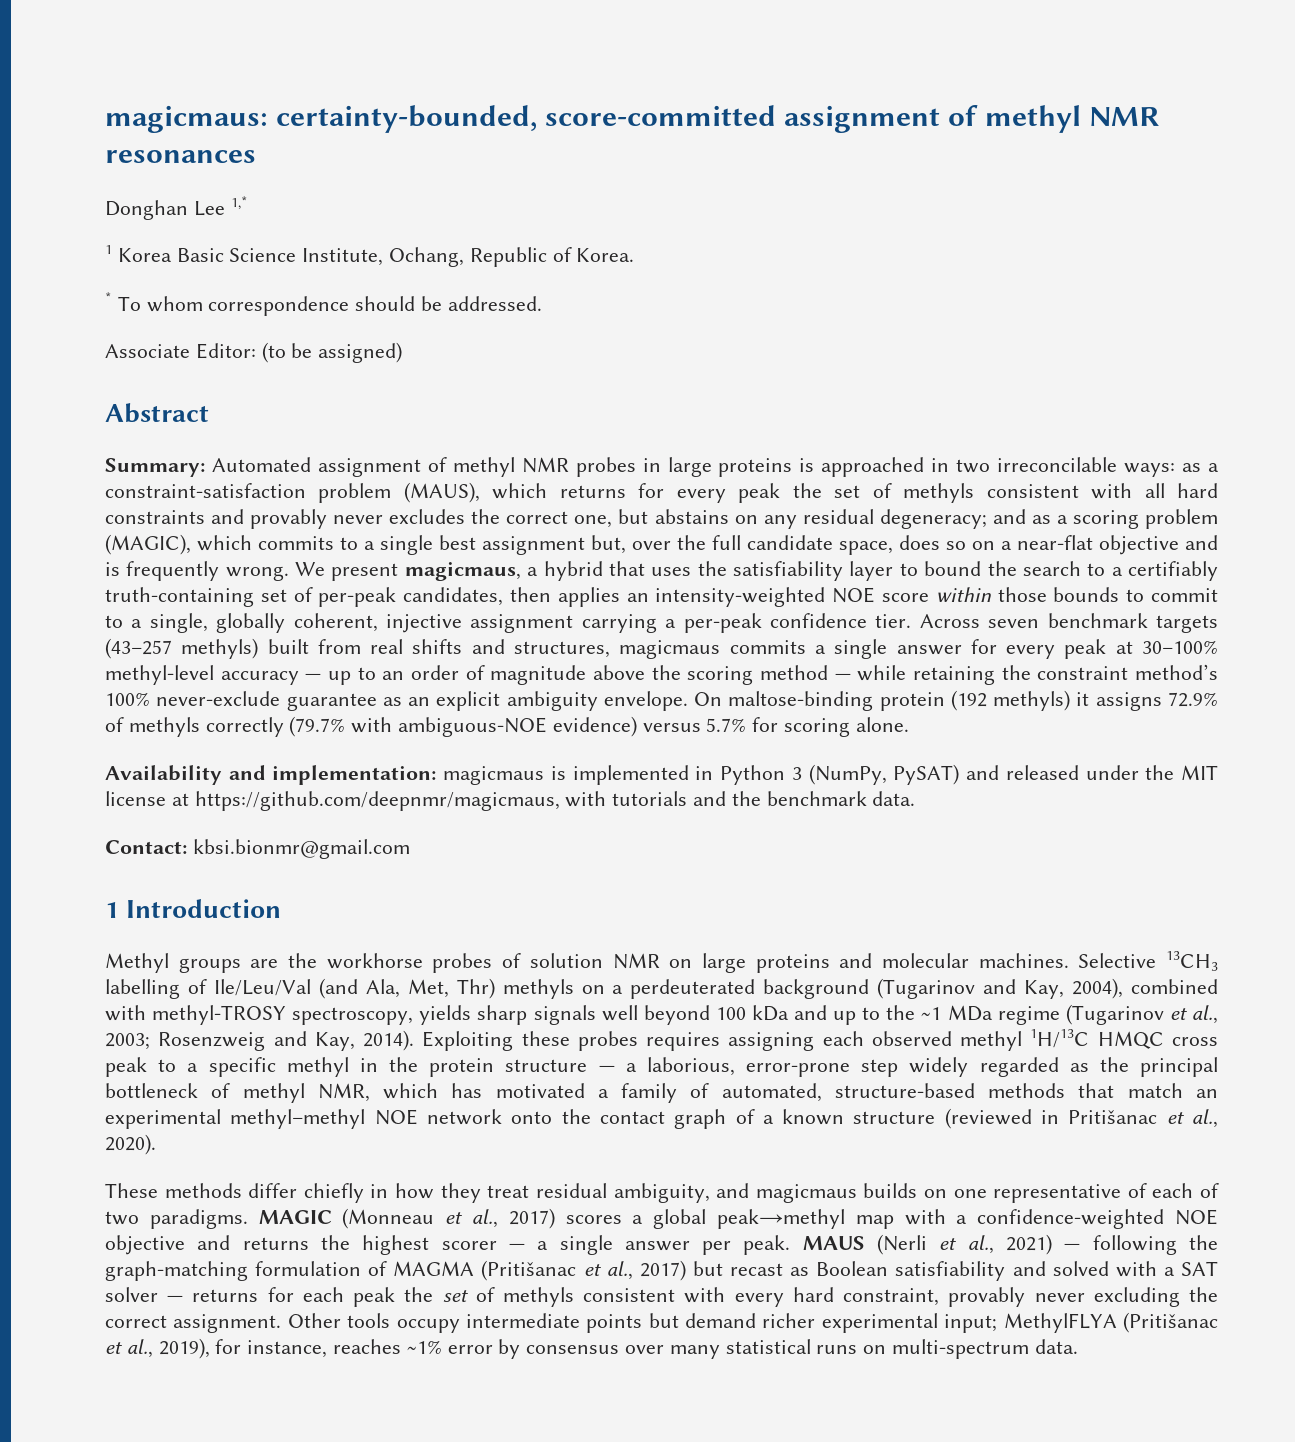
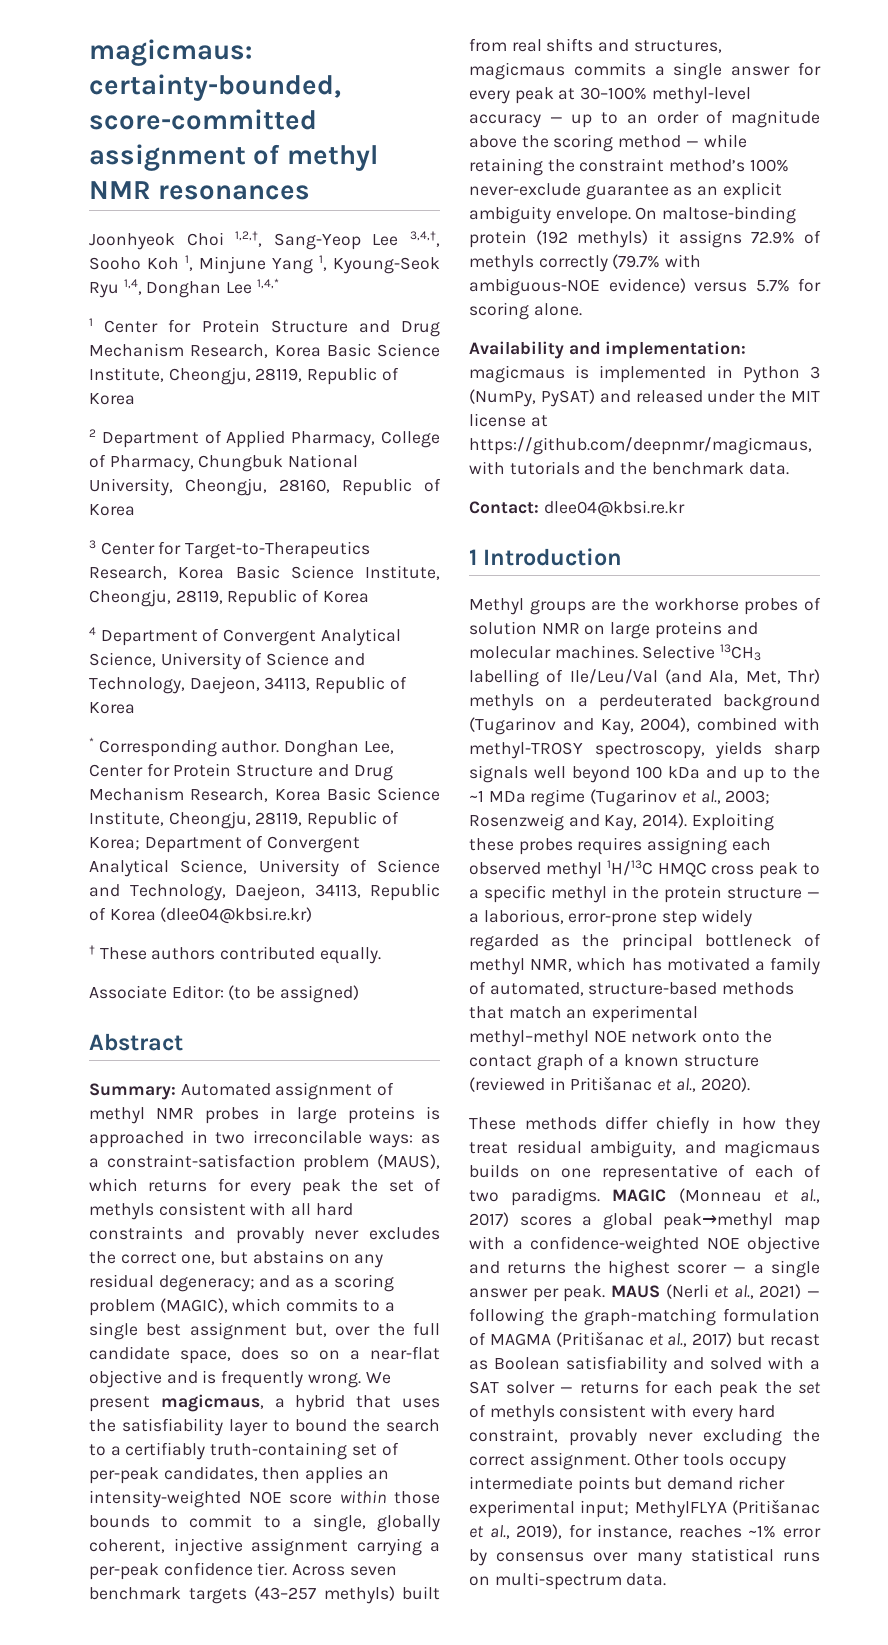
- Donghan Lee 1,*
- 1 Korea Basic Science Institute, Ochang, Republic of Korea.
- * To whom correspondence should be addressed.
+ Joonhyeok Choi 1,2,†, Sang-Yeop Lee 3,4,†, Sooho Koh 1, Minjune Yang 1, Kyoung-Seok Ryu 1,4, Donghan Lee 1,4,*
+ 1 Center for Protein Structure and Drug Mechanism Research, Korea Basic Science Institute, Cheongju, 28119, Republic of Korea
+ 2 Department of Applied Pharmacy, College of Pharmacy, Chungbuk National University, Cheongju, 28160, Republic of Korea
+ 3 Center for Target-to-Therapeutics Research, Korea Basic Science Institute, Cheongju, 28119, Republic of Korea
+ 4 Department of Convergent Analytical Science, University of Science and Technology, Daejeon, 34113, Republic of Korea
+ * Corresponding author. Donghan Lee, Center for Protein Structure and Drug Mechanism Research, Korea Basic Science Institute, Cheongju, 28119, Republic of Korea; Department of Convergent Analytical Science, University of Science and Technology, Daejeon, 34113, Republic of Korea (dlee04@kbsi.re.kr)
+ † These authors contributed equally.
- Contact: kbsi.bionmr@gmail.com
+ Contact: dlee04@kbsi.re.kr

